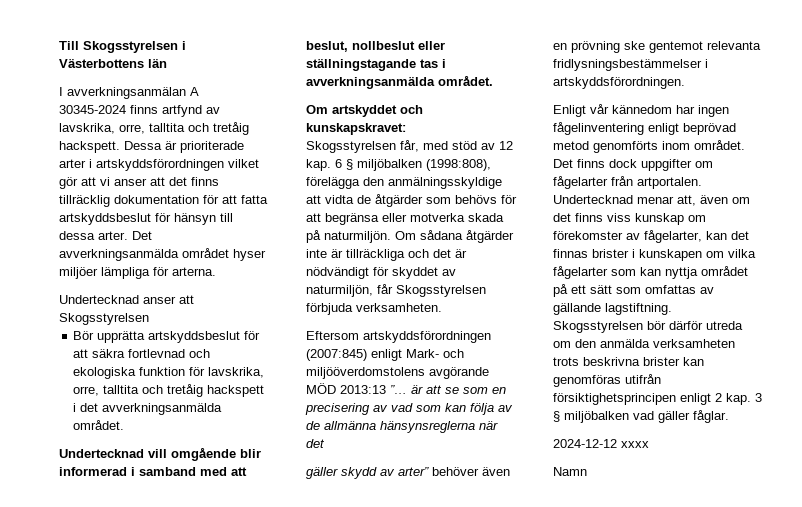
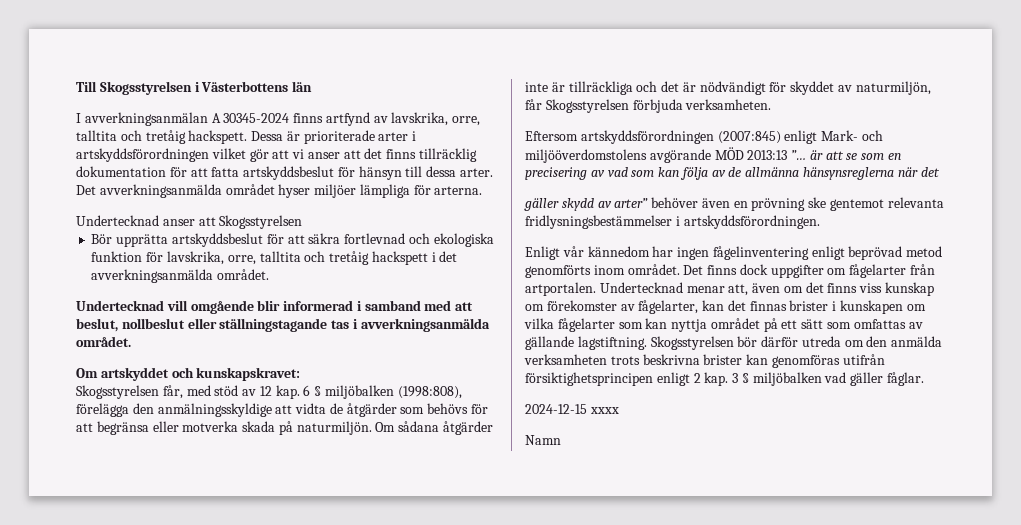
- 2024-12-12 xxxx
+ 2024-12-15 xxxx

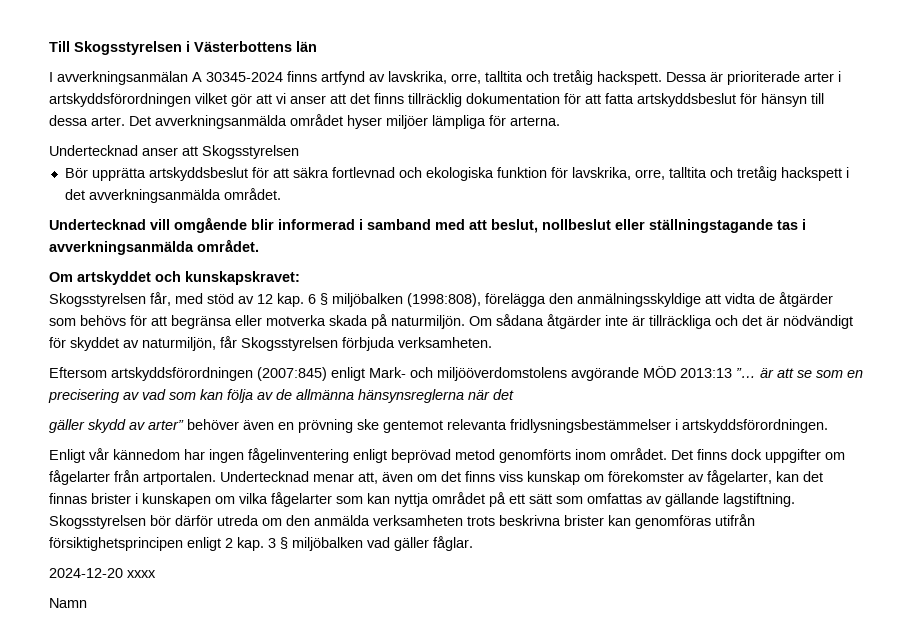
- 2024-12-15 xxxx
+ 2024-12-20 xxxx

